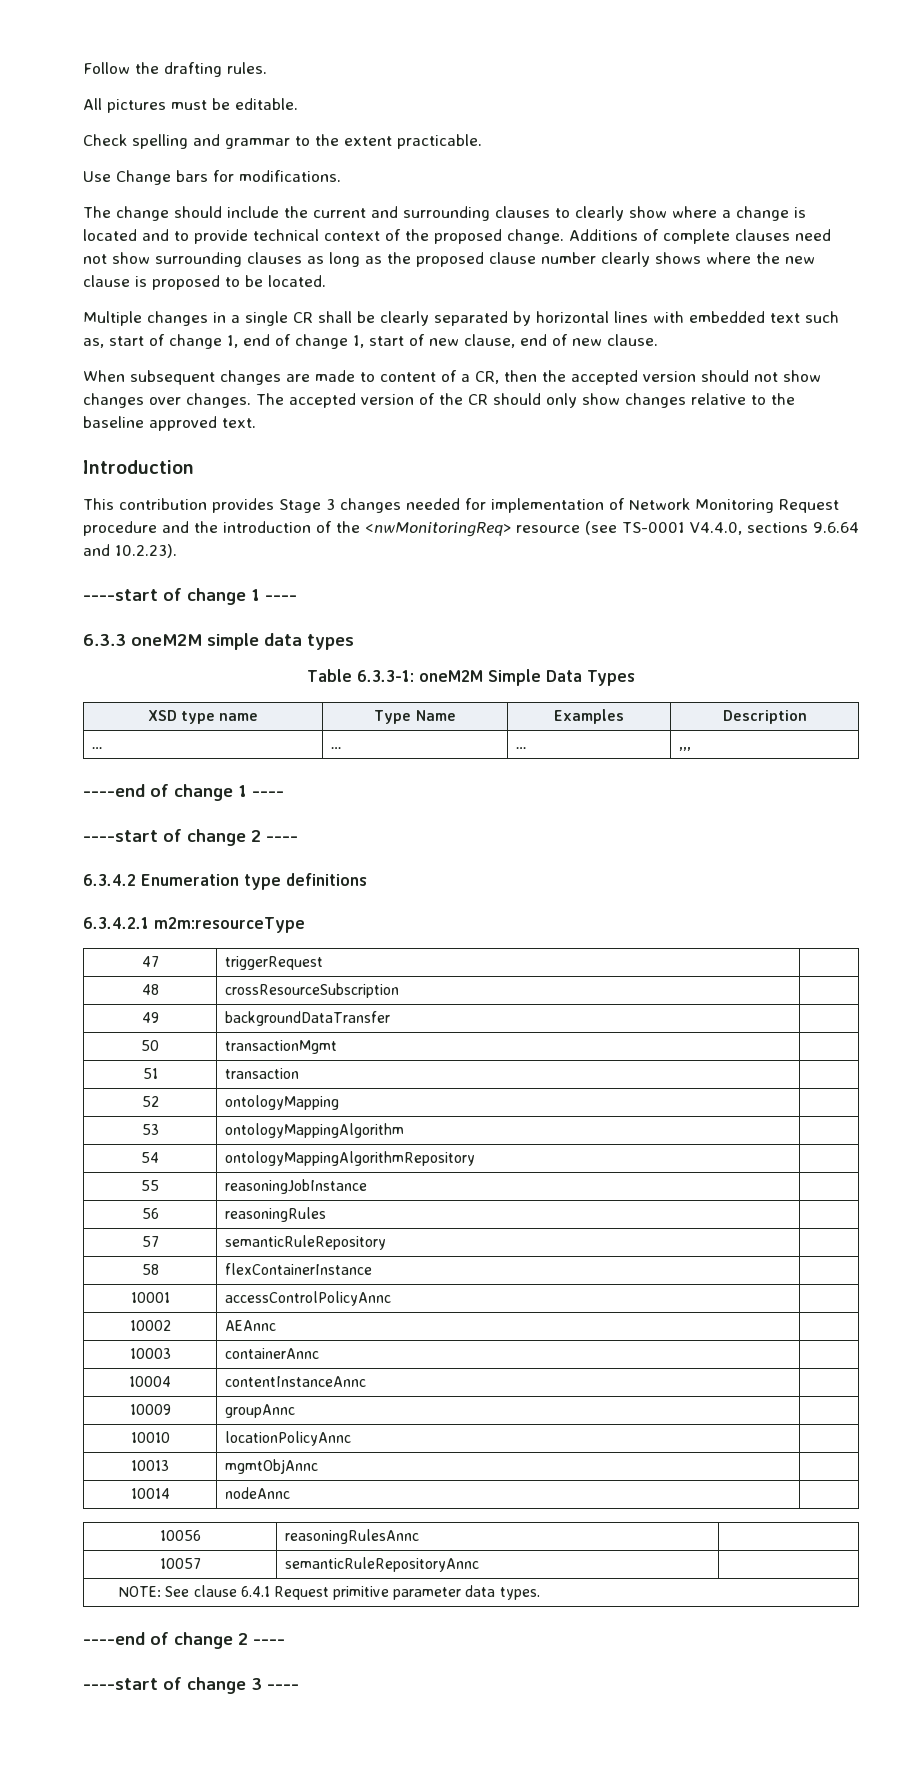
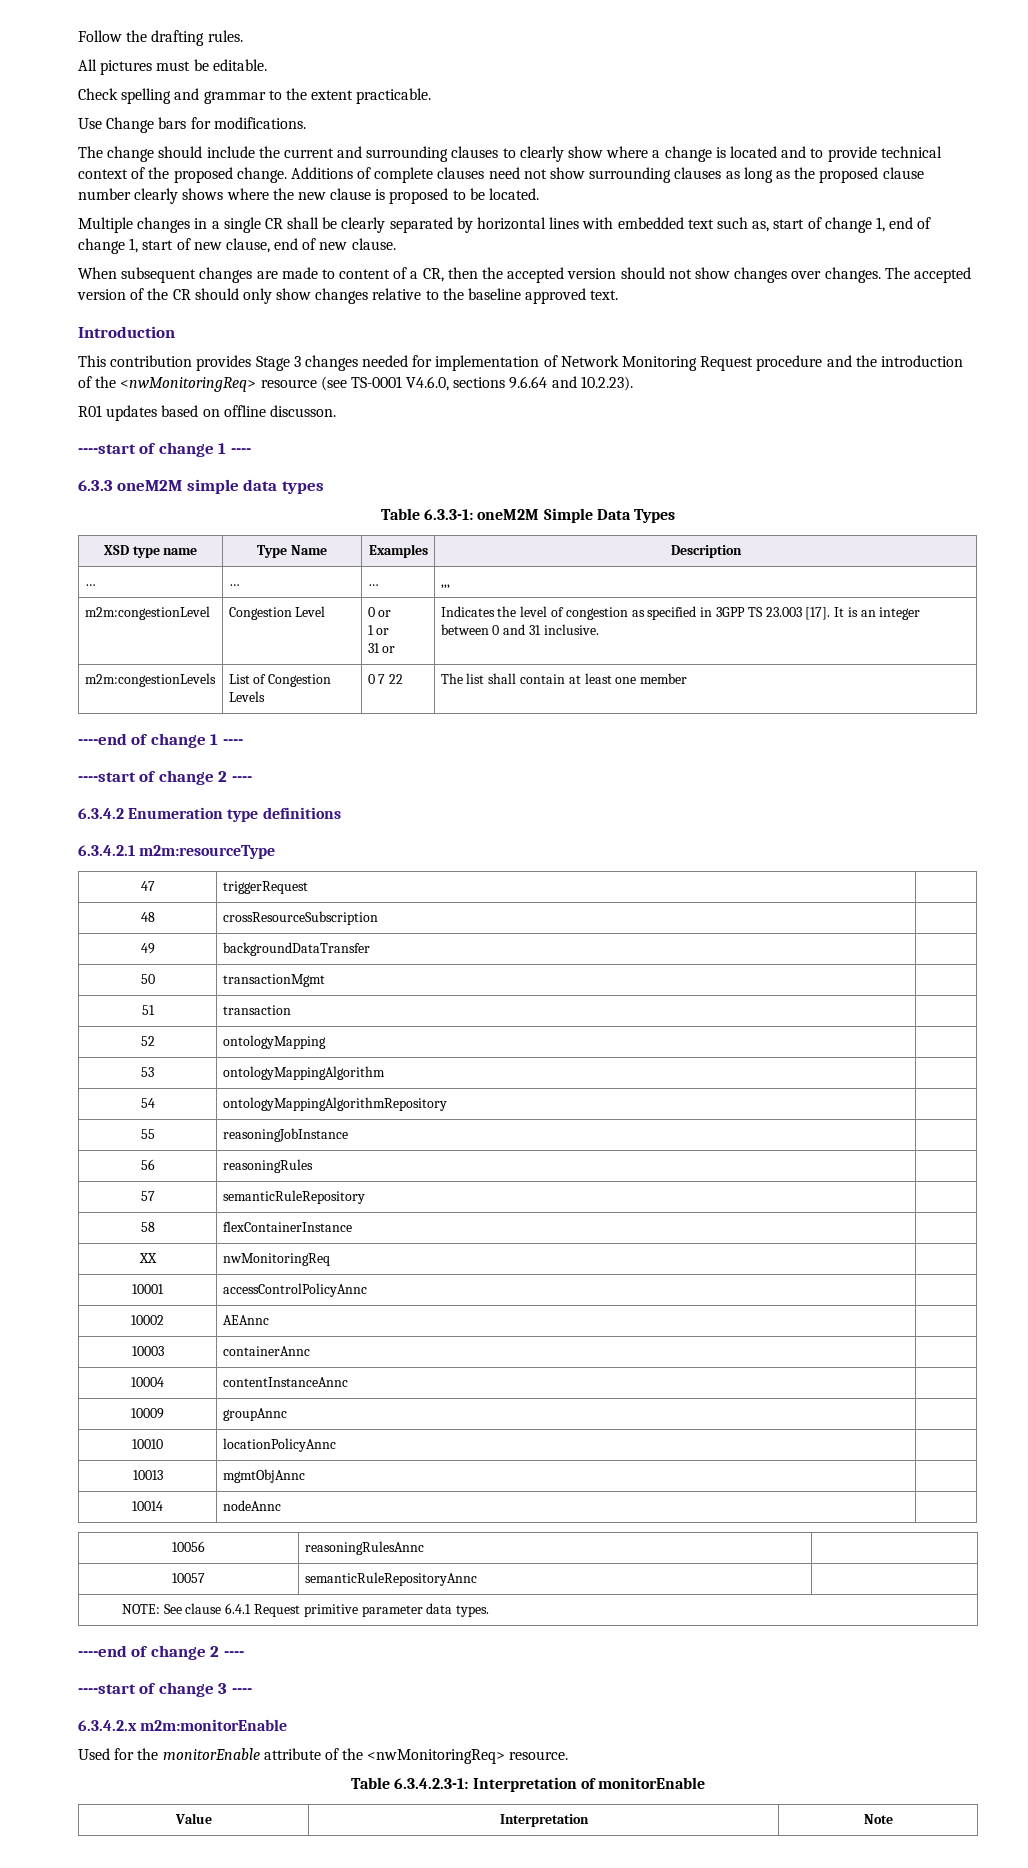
- This contribution provides Stage 3 changes needed for implementation of Network Monitoring Request procedure and the introduction of the <nwMonitoringReq> resource (see TS-0001 V4.4.0, sections 9.6.64 and 10.2.23).
+ This contribution provides Stage 3 changes needed for implementation of Network Monitoring Request procedure and the introduction of the <nwMonitoringReq> resource (see TS-0001 V4.6.0, sections 9.6.64 and 10.2.23).
+ R01 updates based on offline discusson.
+ m2m:congestionLevel | Congestion Level | 0 or
+ 1 or
+ 31 or | Indicates the level of congestion as specified in 3GPP TS 23.003 [17]. It is an integer between 0 and 31 inclusive.
+ m2m:congestionLevels | List of Congestion Levels | 0 7 22 | The list shall contain at least one member
+ XX | nwMonitoringReq |
+ 6.3.4.2.x m2m:monitorEnable
+ Used for the monitorEnable attribute of the <nwMonitoringReq> resource.
+ Table 6.3.4.2.3-1: Interpretation of monitorEnable
+ Value | Interpretation | Note

